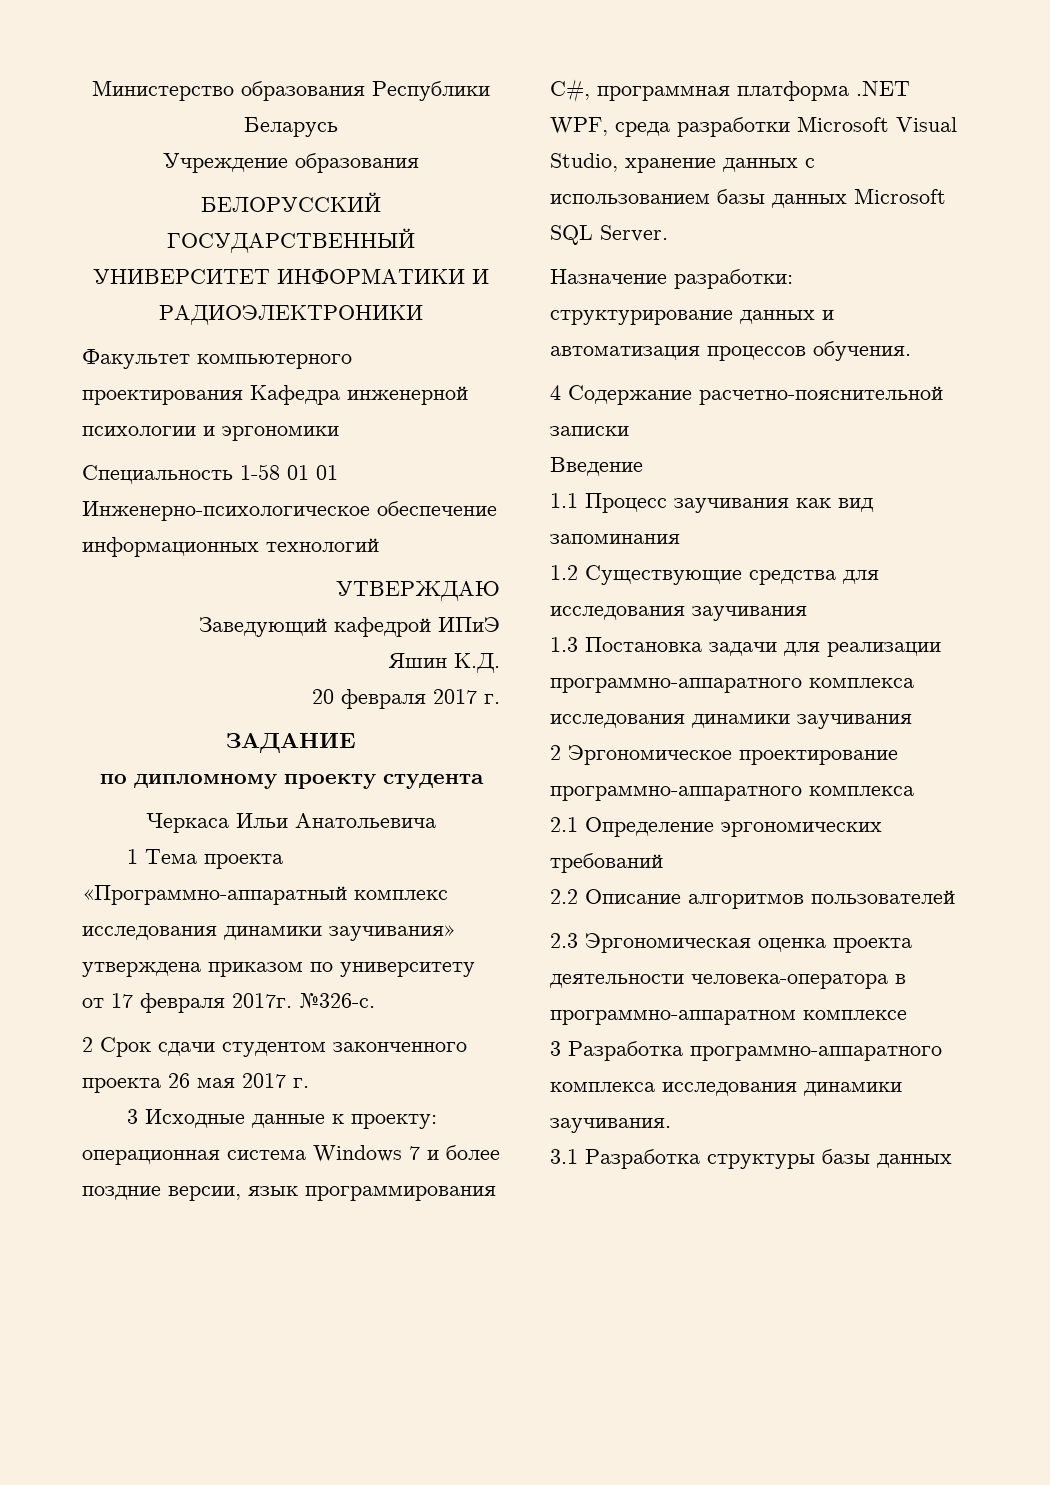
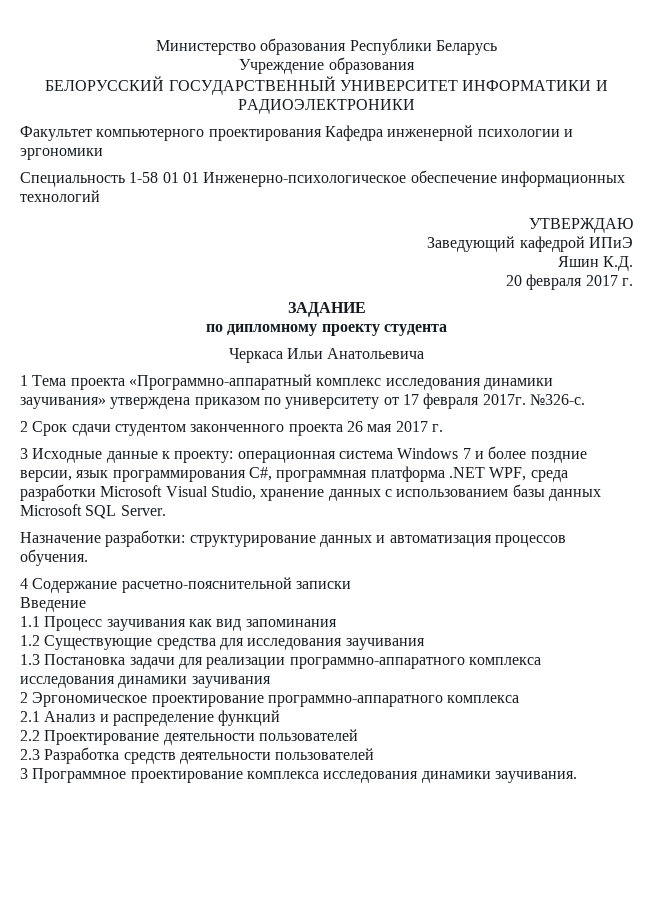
- 2.1 Определение эргономических требований
+ 2.1 Анализ и распределение функций
- 2.2 Описание алгоритмов пользователей
+ 2.2 Проектирование деятельности пользователей
- 2.3 Эргономическая оценка проекта деятельности человека-оператора в программно-аппаратном комплексе
- 3 Разработка программно-аппаратного комплекса исследования динамики заучивания.
+ 2.3 Разработка средств деятельности пользователей
+ 3 Программное проектирование комплекса исследования динамики заучивания.
- 3.1 Разработка структуры базы данных

